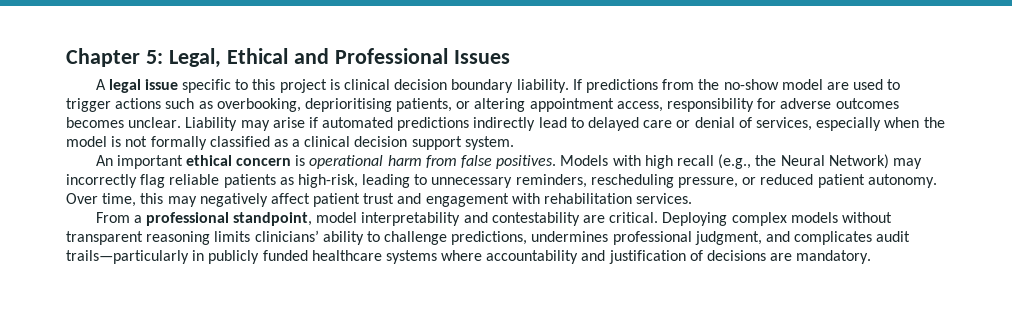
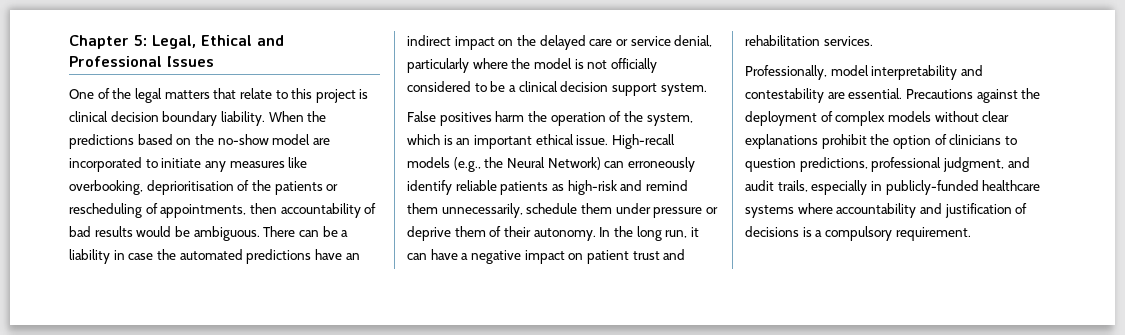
- A legal issue specific to this project is clinical decision boundary liability.
+ One of the legal matters that relate to this project is clinical decision boundary liability.
- If predictions from the no-show model are used to trigger actions such as overbooking, deprioritising patients, or altering appointment access, responsibility for adverse outcomes becomes unclear. Liability may arise if automated predictions indirectly lead to delayed care or denial of services, especially when the model is not formally classified as a clinical decision support system.
+ When the predictions based on the no-show model are incorporated to initiate any measures like overbooking, deprioritisation of the patients or rescheduling of appointments, then accountability of bad results would be ambiguous. There can be a liability in case the automated predictions have an indirect impact on the delayed care or service denial, particularly where the model is not officially considered to be a clinical decision support system.
- An important ethical concern is operational harm from false positives. Models with high recall (e.g., the Neural Network) may incorrectly flag reliable patients as high-risk, leading to unnecessary reminders, rescheduling pressure, or reduced patient autonomy. Over time, this may negatively affect patient trust and engagement with rehabilitation services.
+ False positives harm the operation of the system, which is an important ethical issue. High-recall models (e.g., the Neural Network) can erroneously identify reliable patients as high-risk and remind them unnecessarily, schedule them under pressure or deprive them of their autonomy. In the long run, it can have a negative impact on patient trust and rehabilitation services.
- From a professional standpoint, model interpretability and contestability are critical. Deploying complex models without transparent reasoning limits clinicians’ ability to challenge predictions, undermines professional judgment, and complicates audit trails—particularly in publicly funded healthcare systems where accountability and justification of decisions are mandatory.
+ Professionally, model interpretability and contestability are essential. Precautions against the deployment of complex models without clear explanations prohibit the option of clinicians to question predictions, professional judgment, and audit trails, especially in publicly-funded healthcare systems where accountability and justification of decisions is a compulsory requirement.

